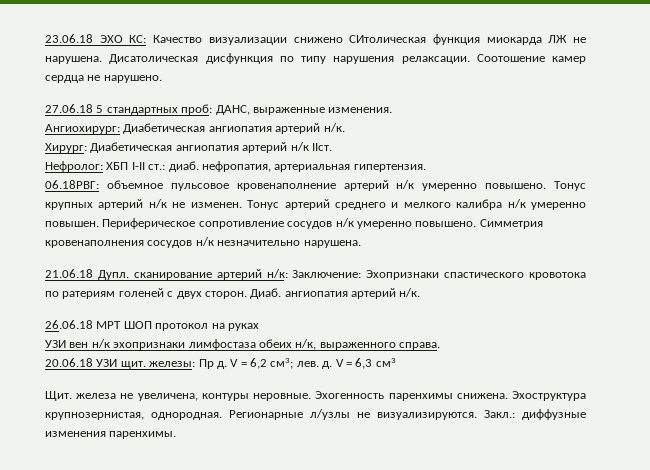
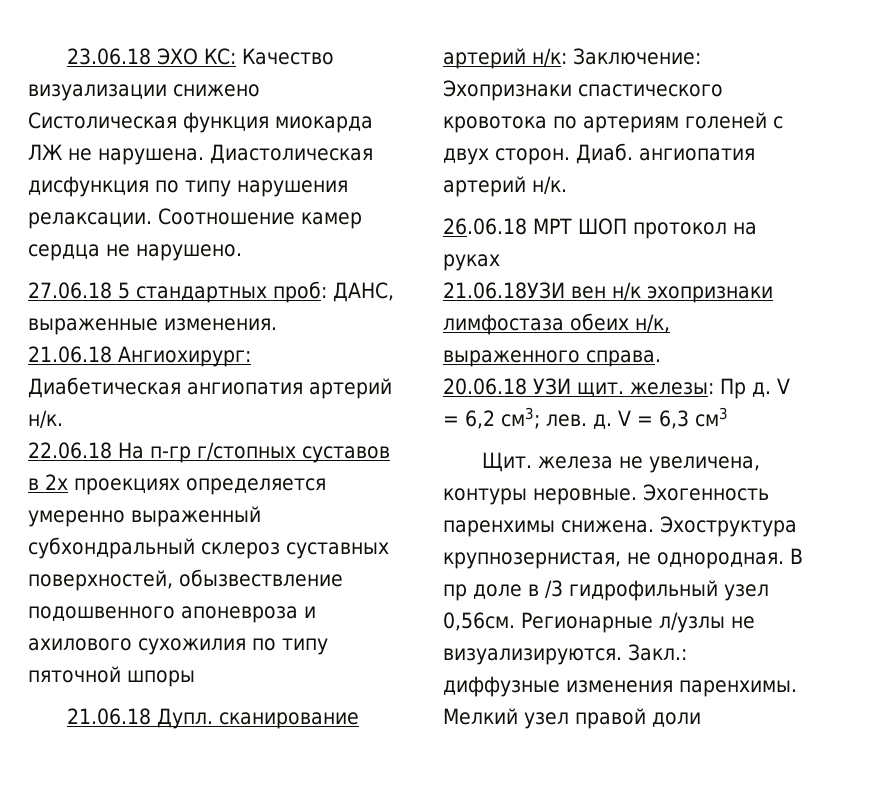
- 23.06.18 ЭХО КС: Качество визуализации снижено СИтолическая функция миокарда ЛЖ не нарушена.
+ 23.06.18 ЭХО КС: Качество визуализации снижено Систолическая функция миокарда ЛЖ не нарушена.
- Дисатолическая дисфункция по типу нарушения релаксации.
+ Диастолическая дисфункция по типу нарушения релаксации.
- Соотошение камер сердца не нарушено.
+ Соотношение камер сердца не нарушено.
- Ангиохирург: Диабетическая ангиопатия артерий н/к.
+ 21.06.18 Ангиохирург: Диабетическая ангиопатия артерий н/к.
- Хирург: Диабетическая ангиопатия артерий н/к IIcт.
- Нефролог: ХБП I-II ст.: диаб. нефропатия, артериальная гипертензия.
- 06.18РВГ: объемное пульсовое кровенаполнение артерий н/к умеренно повышено. Тонус крупных артерий н/к не изменен. Тонус артерий среднего и мелкого калибра н/к умеренно повышен. Периферическое сопротивление сосудов н/к умеренно повышено. Симметрия кровенаполнения сосудов н/к незначительно нарушена.
+ 22.06.18 На п-гр г/стопных суставов в 2х проекциях определяется умеренно выраженный субхондральный склероз суставных поверхностей, обызвествление подошвенного апоневроза и ахилового сухожилия по типу пяточной шпоры
- 21.06.18 Дупл. сканирование артерий н/к: Заключение: Эхопризнаки спастического кровотока по ратериям голеней с двух сторон.
+ 21.06.18 Дупл. сканирование артерий н/к: Заключение: Эхопризнаки спастического кровотока по артериям голеней с двух сторон.
- УЗИ вен н/к эхопризнаки лимфостаза обеих н/к, выраженного справа.
+ 21.06.18УЗИ вен н/к эхопризнаки лимфостаза обеих н/к, выраженного справа.
- Эхоструктура крупнозернистая, однородная.
+ Эхоструктура крупнозернистая, не однородная. В пр доле в /3 гидрофильный узел 0,56см.
+ Мелкий узел правой доли

